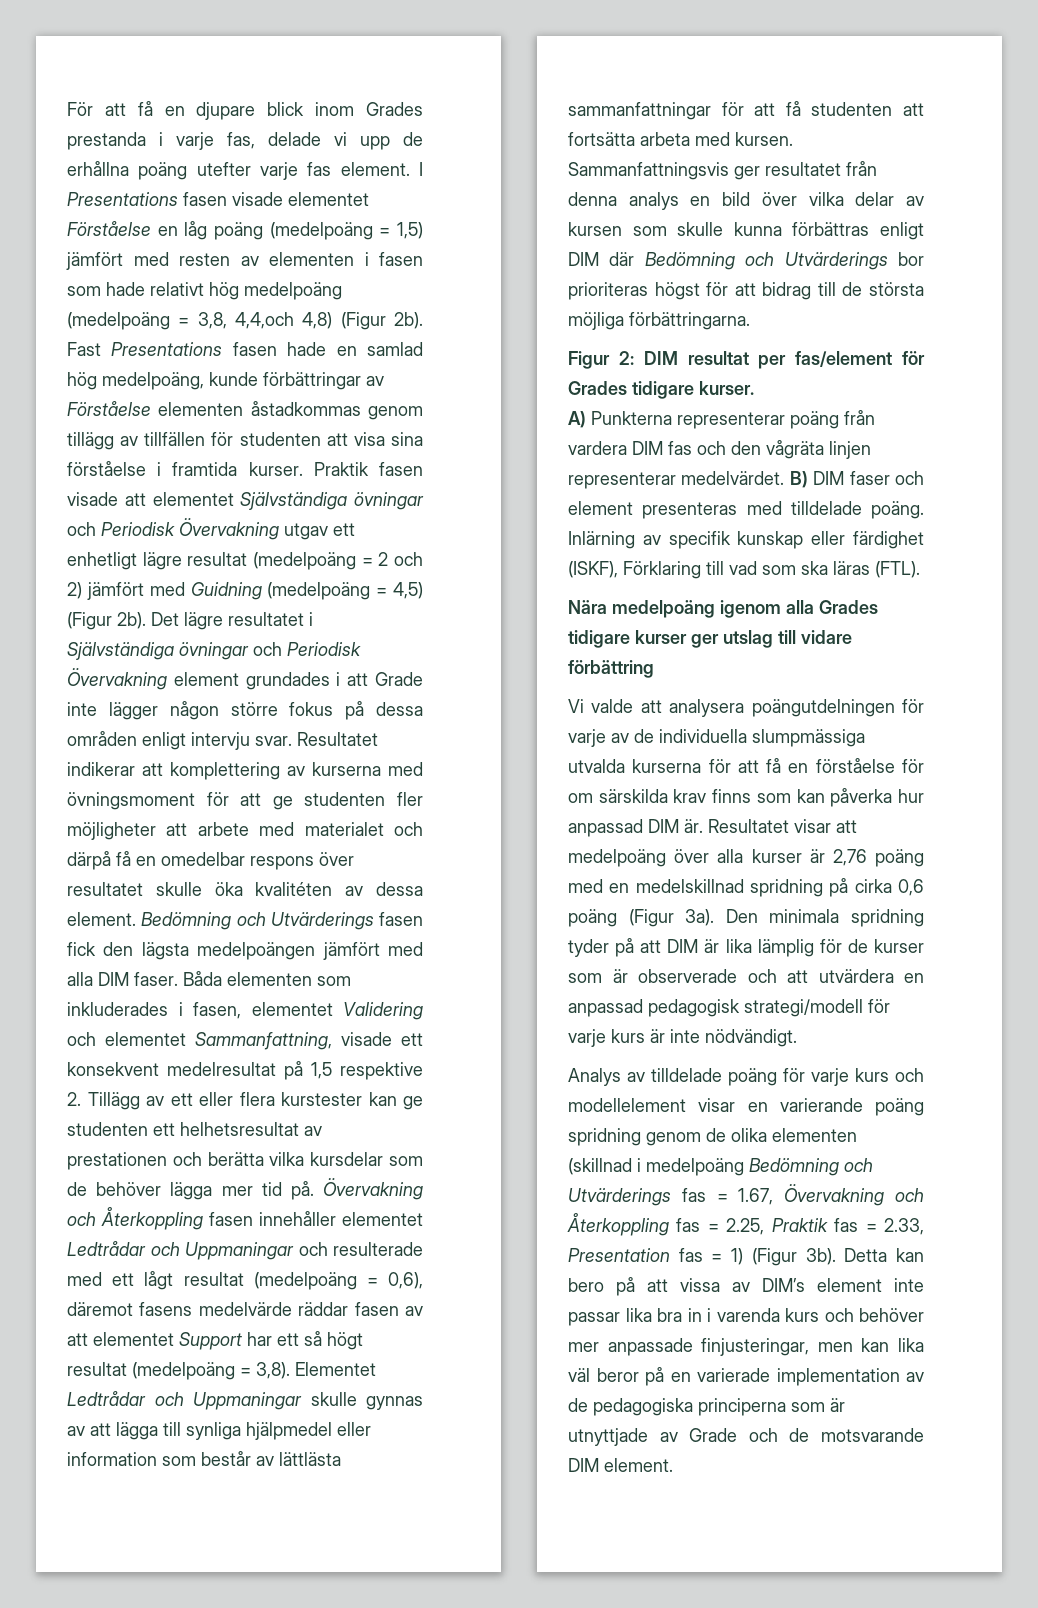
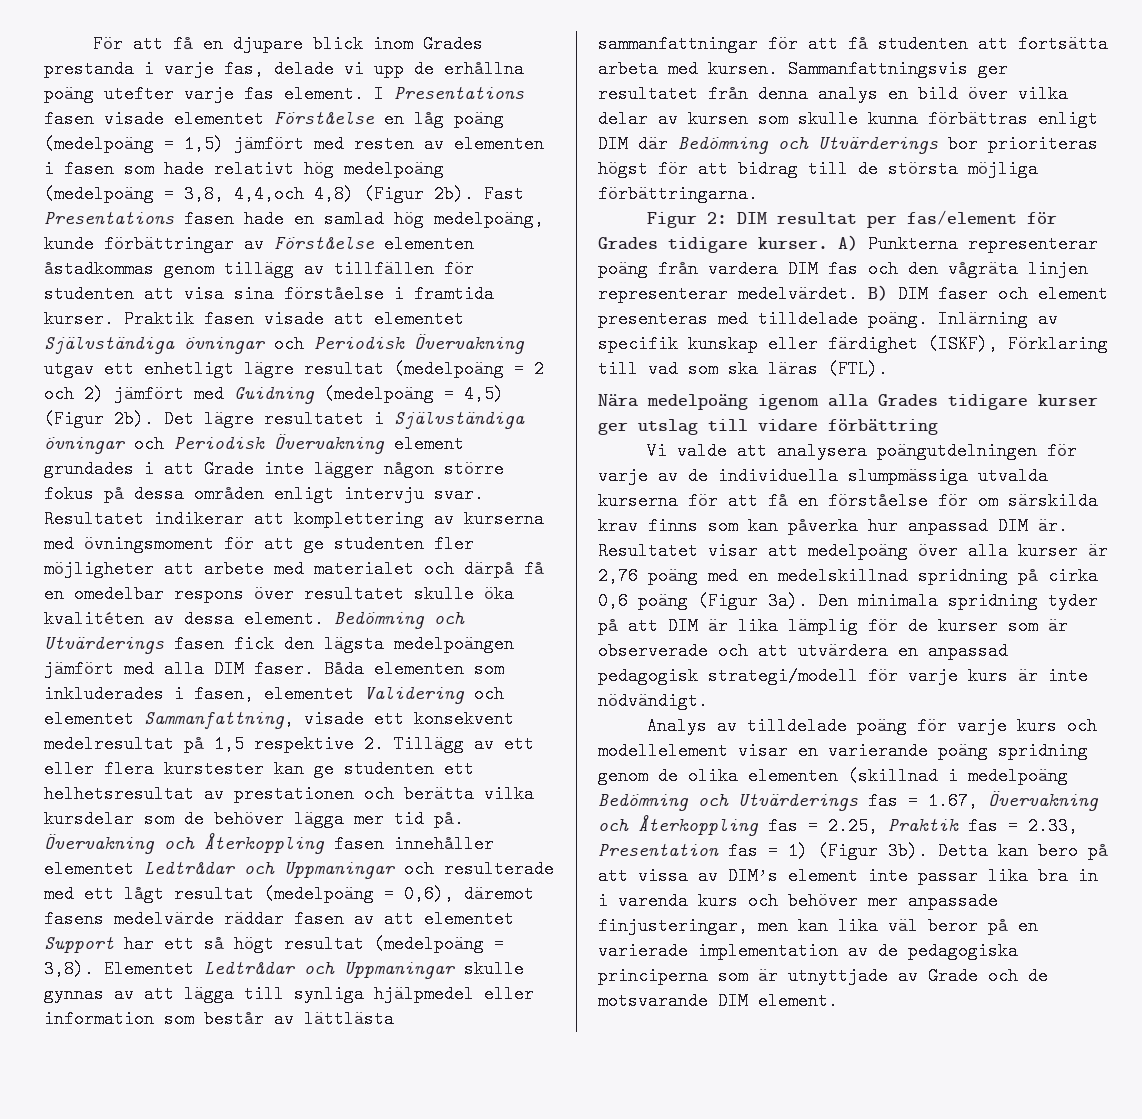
- Figur 2: DIM resultat per fas/element för Grades tidigare kurser.
- A) Punkterna representerar poäng från vardera DIM fas och den vågräta linjen representerar medelvärdet.
+ Figur 2: DIM resultat per fas/element för Grades tidigare kurser. A) Punkterna representerar poäng från vardera DIM fas och den vågräta linjen representerar medelvärdet.

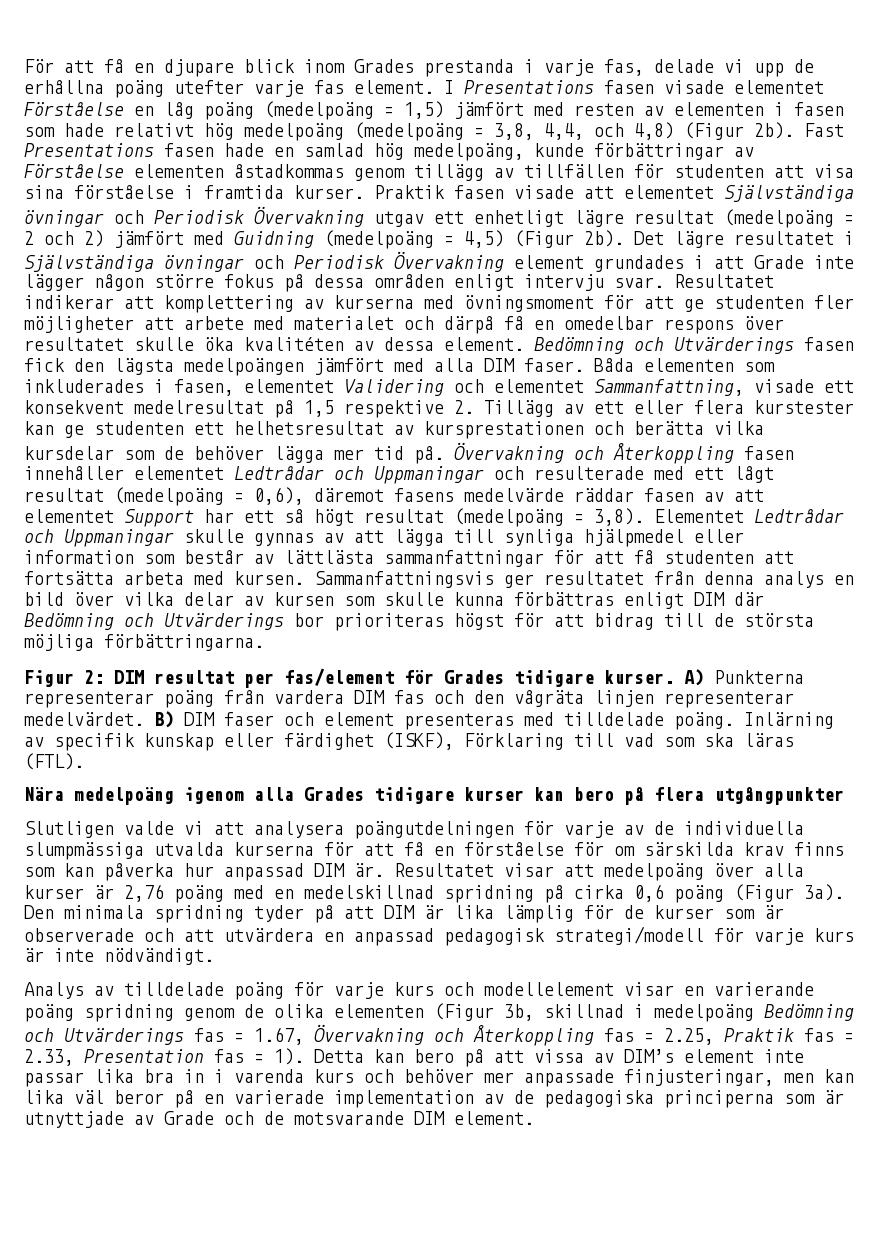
- I Presentations fasen visade elementet Förståelse en låg poäng (medelpoäng = 1,5) jämfört med resten av elementen i fasen som hade relativt hög medelpoäng (medelpoäng = 3,8, 4,4,och 4,8) (Figur 2b).
+ I Presentations fasen visade elementet Förståelse en låg poäng (medelpoäng = 1,5) jämfört med resten av elementen i fasen som hade relativt hög medelpoäng (medelpoäng = 3,8, 4,4, och 4,8) (Figur 2b).
- Båda elementen som inkluderades i fasen, elementet Validering och elementet Sammanfattning, visade ett konsekvent medelresultat på 1,5 respektive 2. Tillägg av ett eller flera kurstester kan ge studenten ett helhetsresultat av prestationen och berätta vilka kursdelar som de behöver lägga mer tid på.
+ Båda elementen som inkluderades i fasen, elementet Validering och elementet Sammanfattning, visade ett konsekvent medelresultat på 1,5 respektive 2. Tillägg av ett eller flera kurstester kan ge studenten ett helhetsresultat av kursprestationen och berätta vilka kursdelar som de behöver lägga mer tid på.
- Nära medelpoäng igenom alla Grades tidigare kurser ger utslag till vidare förbättring
- Vi valde att analysera poängutdelningen för varje av de individuella slumpmässiga utvalda kurserna för att få en förståelse för om särskilda krav finns som kan påverka hur anpassad DIM är.
+ Nära medelpoäng igenom alla Grades tidigare kurser kan bero på flera utgångpunkter
+ Slutligen valde vi att analysera poängutdelningen för varje av de individuella slumpmässiga utvalda kurserna för att få en förståelse för om särskilda krav finns som kan påverka hur anpassad DIM är.
- Analys av tilldelade poäng för varje kurs och modellelement visar en varierande poäng spridning genom de olika elementen (skillnad i medelpoäng Bedömning och Utvärderings fas = 1.67, Övervakning och Återkoppling fas = 2.25, Praktik fas = 2.33, Presentation fas = 1) (Figur 3b).
+ Analys av tilldelade poäng för varje kurs och modellelement visar en varierande poäng spridning genom de olika elementen (Figur 3b, skillnad i medelpoäng Bedömning och Utvärderings fas = 1.67, Övervakning och Återkoppling fas = 2.25, Praktik fas = 2.33, Presentation fas = 1).

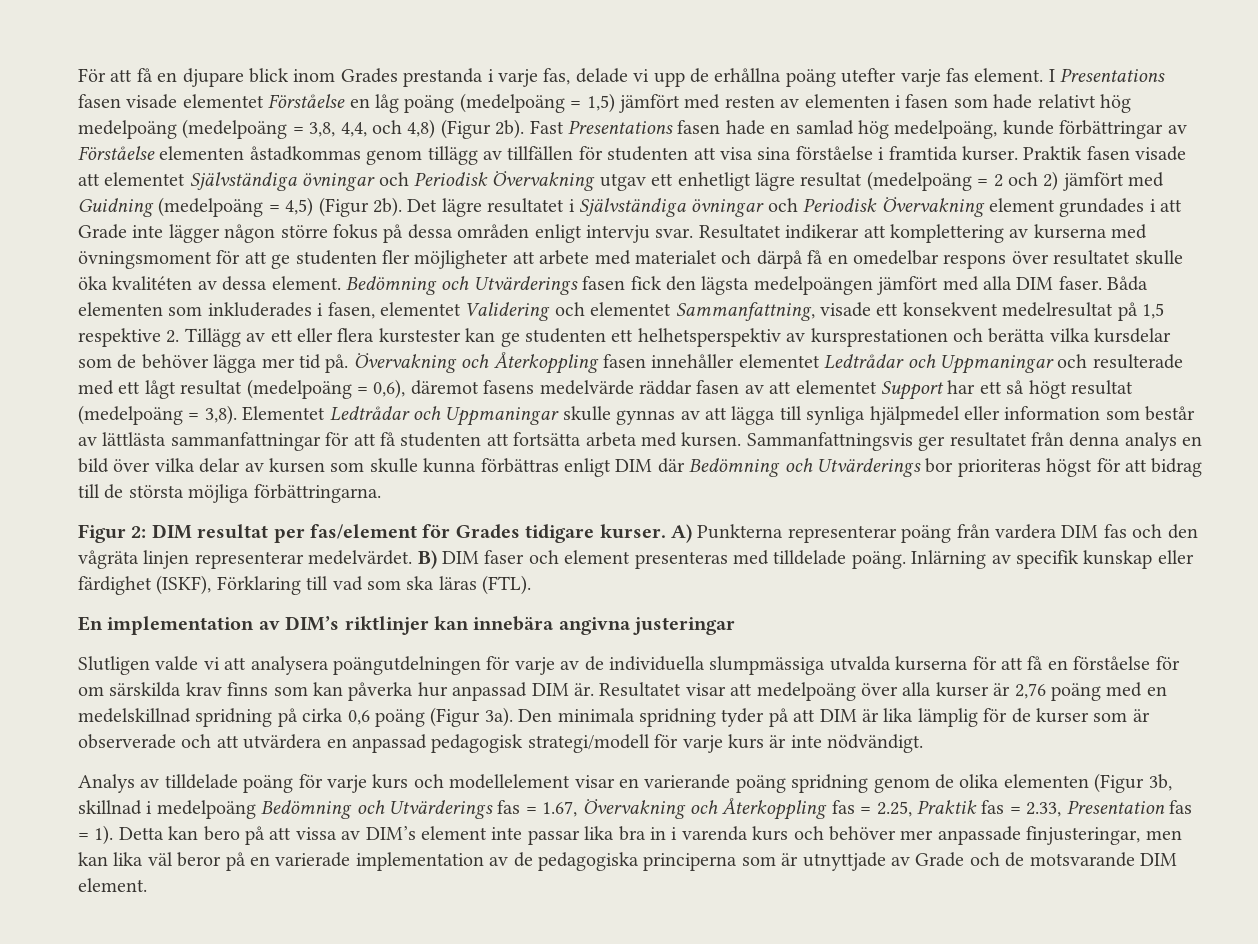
- Båda elementen som inkluderades i fasen, elementet Validering och elementet Sammanfattning, visade ett konsekvent medelresultat på 1,5 respektive 2. Tillägg av ett eller flera kurstester kan ge studenten ett helhetsresultat av kursprestationen och berätta vilka kursdelar som de behöver lägga mer tid på.
+ Båda elementen som inkluderades i fasen, elementet Validering och elementet Sammanfattning, visade ett konsekvent medelresultat på 1,5 respektive 2. Tillägg av ett eller flera kurstester kan ge studenten ett helhetsperspektiv av kursprestationen och berätta vilka kursdelar som de behöver lägga mer tid på.
- Nära medelpoäng igenom alla Grades tidigare kurser kan bero på flera utgångpunkter
+ En implementation av DIM’s riktlinjer kan innebära angivna justeringar

